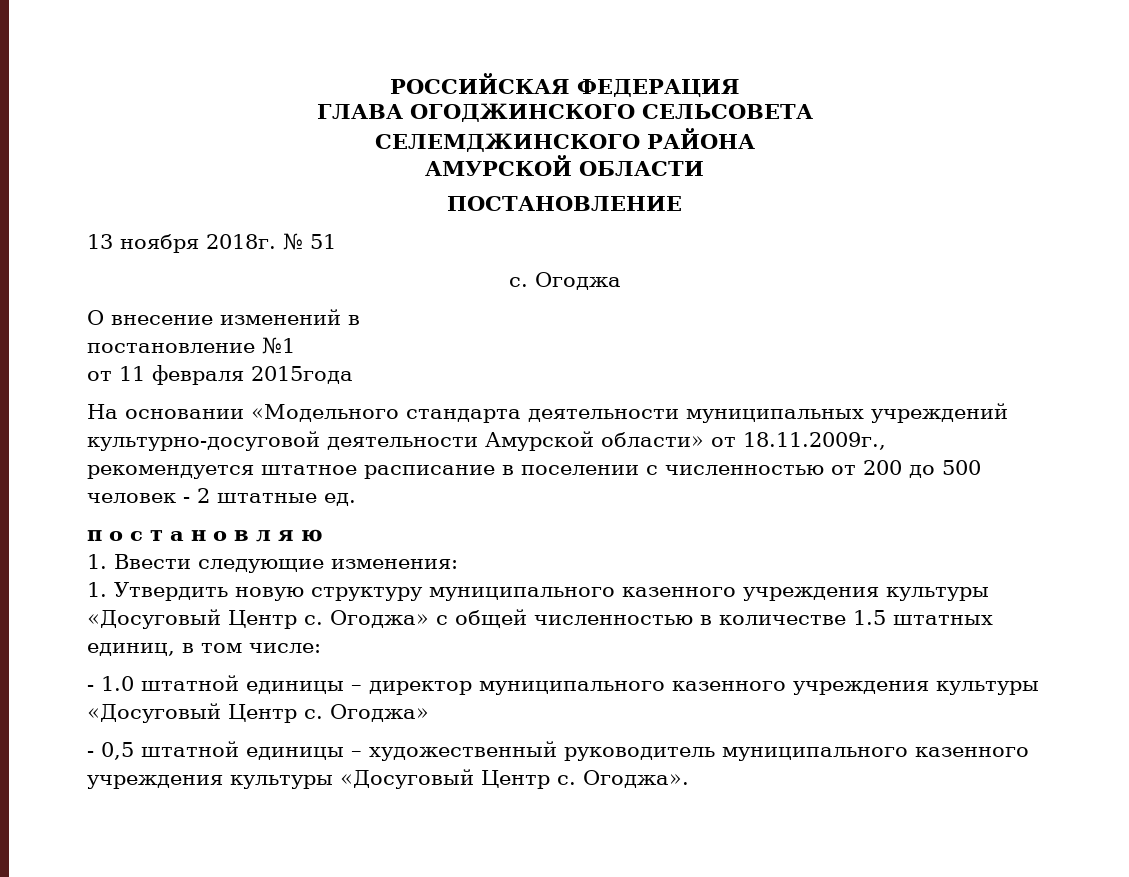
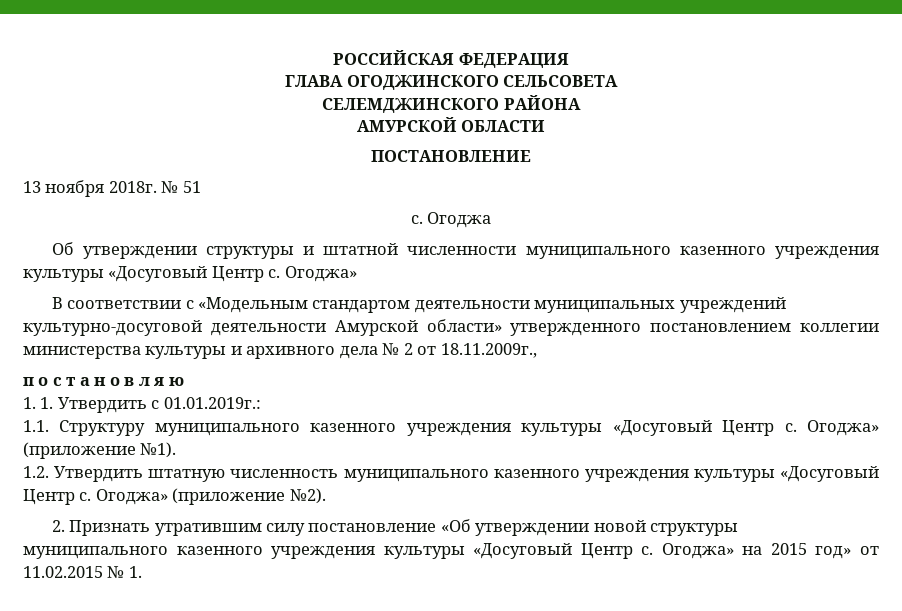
- О внесение изменений в
- постановление №1
- от 11 февраля 2015года
- На основании «Модельного стандарта деятельности муниципальных учреждений культурно-досуговой деятельности Амурской области» от 18.11.2009г., рекомендуется штатное расписание в поселении с численностью от 200 до 500 человек - 2 штатные ед.
+ Об утверждении структуры и штатной численности муниципального казенного учреждения культуры «Досуговый Центр с. Огоджа»
+ В соответствии с «Модельным стандартом деятельности муниципальных учреждений культурно-досуговой деятельности Амурской области» утвержденного постановлением коллегии министерства культуры и архивного дела № 2 от 18.11.2009г.,
- 1. Ввести следующие изменения:
- 1. Утвердить новую структуру муниципального казенного учреждения культуры «Досуговый Центр с. Огоджа» с общей численностью в количестве 1.5 штатных единиц, в том числе:
- - 1.0 штатной единицы – директор муниципального казенного учреждения культуры «Досуговый Центр с. Огоджа»
- - 0,5 штатной единицы – художественный руководитель муниципального казенного учреждения культуры «Досуговый Центр с. Огоджа».
+ 1. 1. Утвердить с 01.01.2019г.:
+ 1.1. Структуру муниципального казенного учреждения культуры «Досуговый Центр с. Огоджа» (приложение №1).
+ 1.2. Утвердить штатную численность муниципального казенного учреждения культуры «Досуговый Центр с. Огоджа» (приложение №2).
+ 2. Признать утратившим силу постановление «Об утверждении новой структуры муниципального казенного учреждения культуры «Досуговый Центр с. Огоджа» на 2015 год» от 11.02.2015 № 1.

